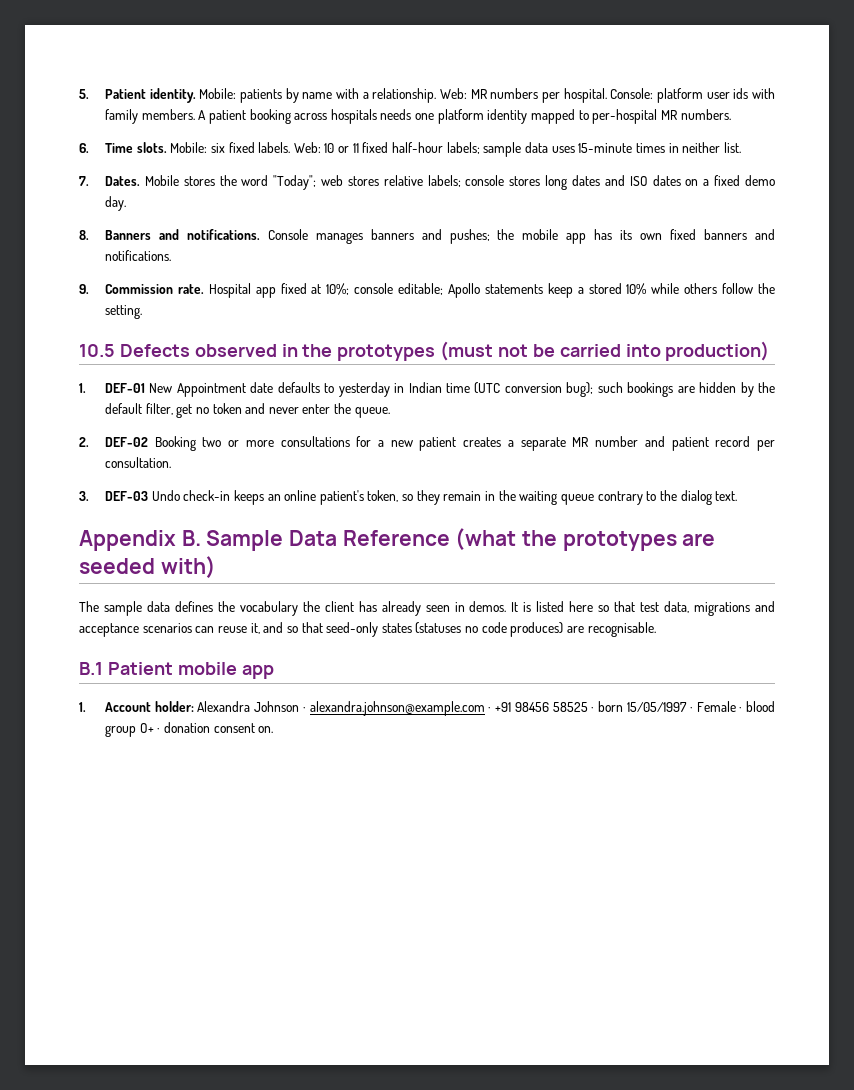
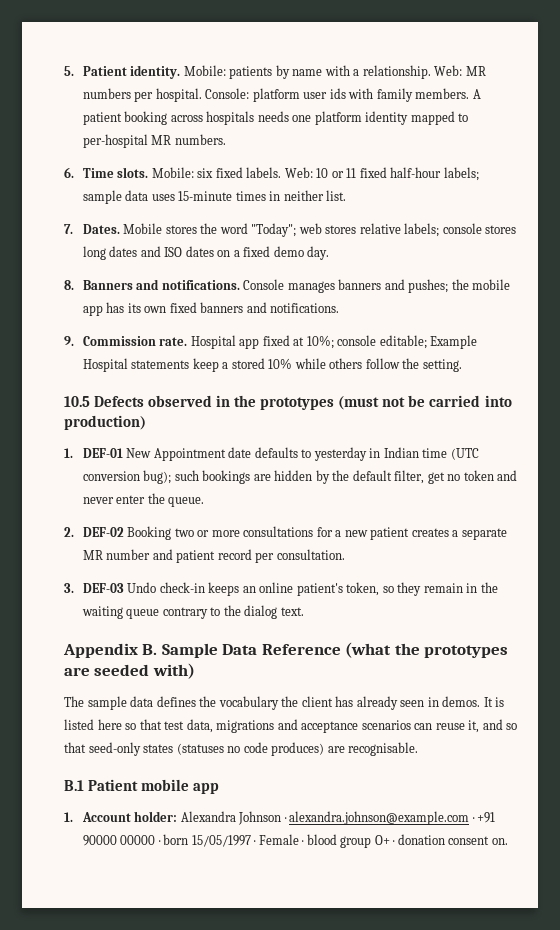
- Hospital app fixed at 10%; console editable; Apollo statements keep a stored 10% while others follow the setting.
+ Hospital app fixed at 10%; console editable; Example Hospital statements keep a stored 10% while others follow the setting.
- 1. Account holder: Alexandra Johnson · alexandra.johnson@example.com · +91 98456 58525 · born 15/05/1997 · Female · blood group O+ · donation consent on.
+ 1. Account holder: Alexandra Johnson · alexandra.johnson@example.com · +91 90000 00000 · born 15/05/1997 · Female · blood group O+ · donation consent on.

